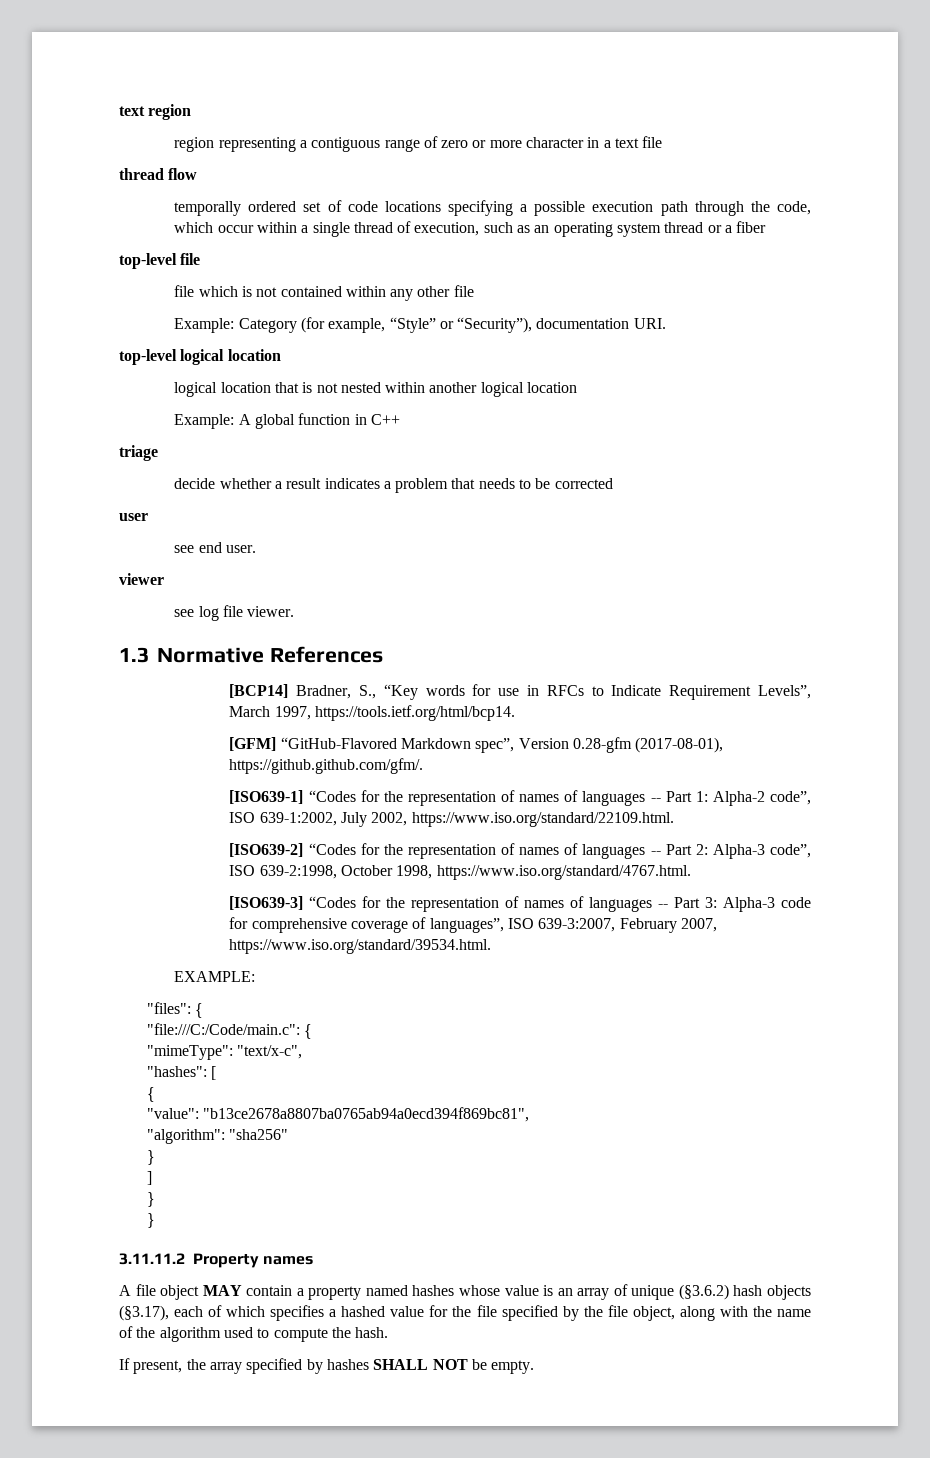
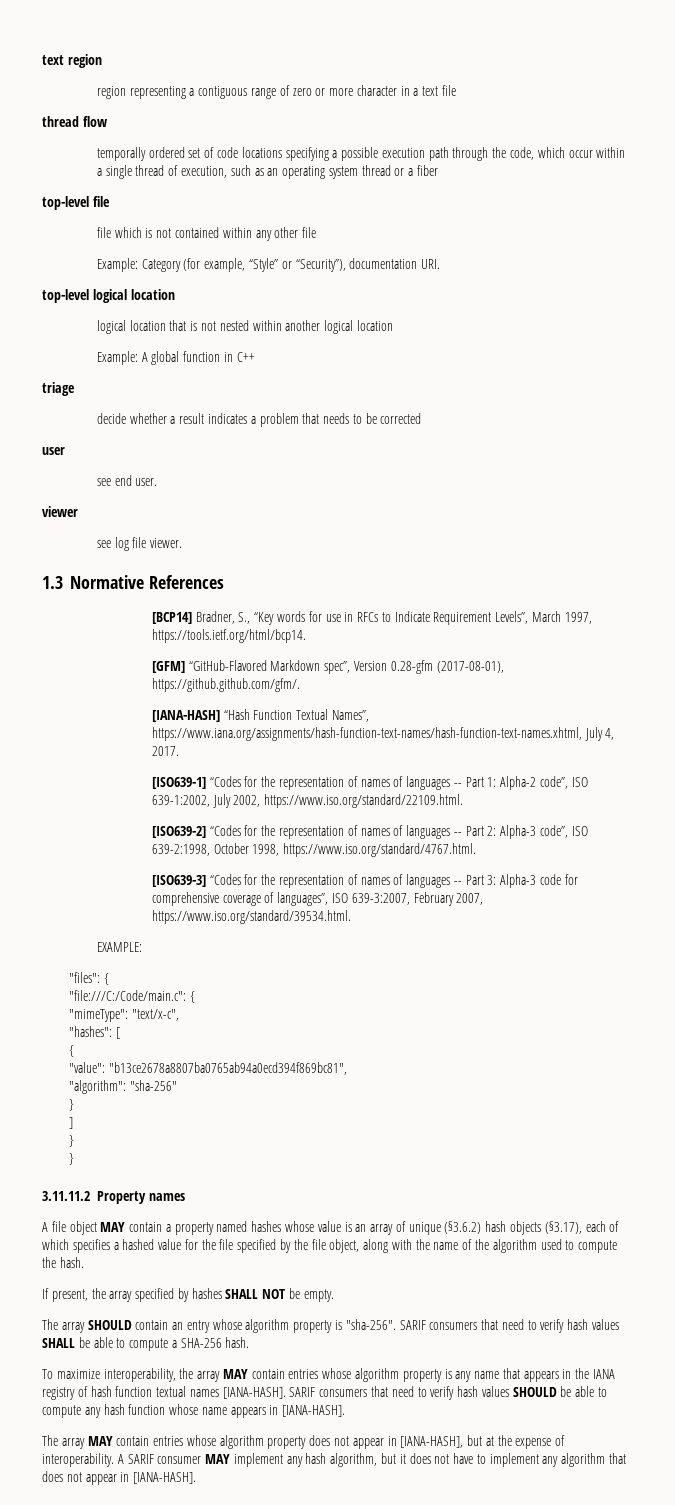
+ [IANA-HASH] “Hash Function Textual Names”, https://www.iana.org/assignments/hash-function-text-names/hash-function-text-names.xhtml, July 4, 2017.
- "algorithm": "sha256"
+ "algorithm": "sha-256"
+ The array SHOULD contain an entry whose algorithm property is "sha-256". SARIF consumers that need to verify hash values SHALL be able to compute a SHA-256 hash.
+ To maximize interoperability, the array MAY contain entries whose algorithm property is any name that appears in the IANA registry of hash function textual names [IANA-HASH]. SARIF consumers that need to verify hash values SHOULD be able to compute any hash function whose name appears in [IANA-HASH].
+ The array MAY contain entries whose algorithm property does not appear in [IANA-HASH], but at the expense of interoperability. A SARIF consumer MAY implement any hash algorithm, but it does not have to implement any algorithm that does not appear in [IANA-HASH].

